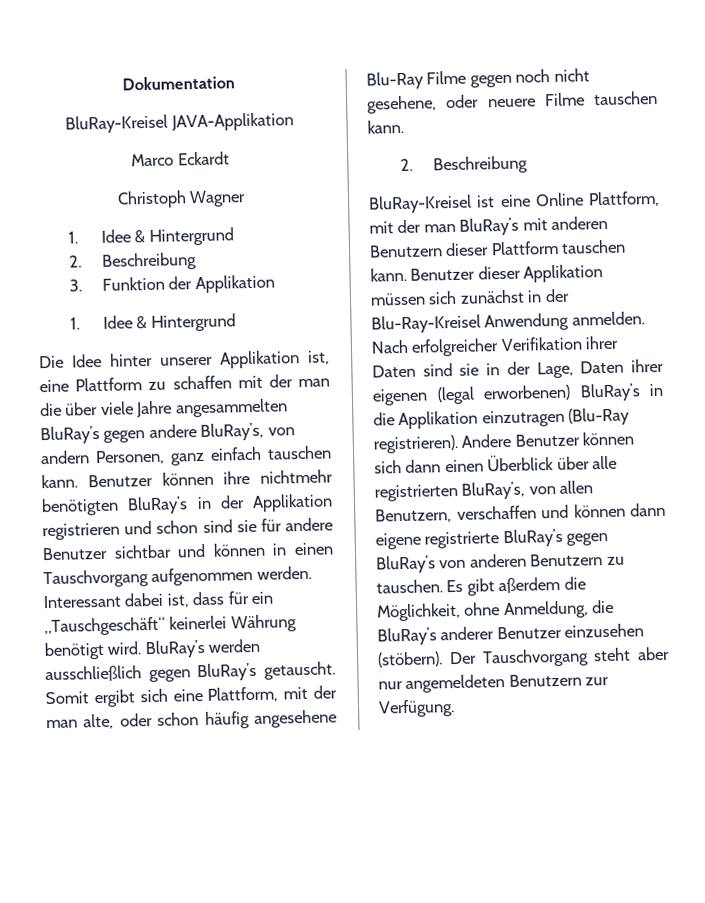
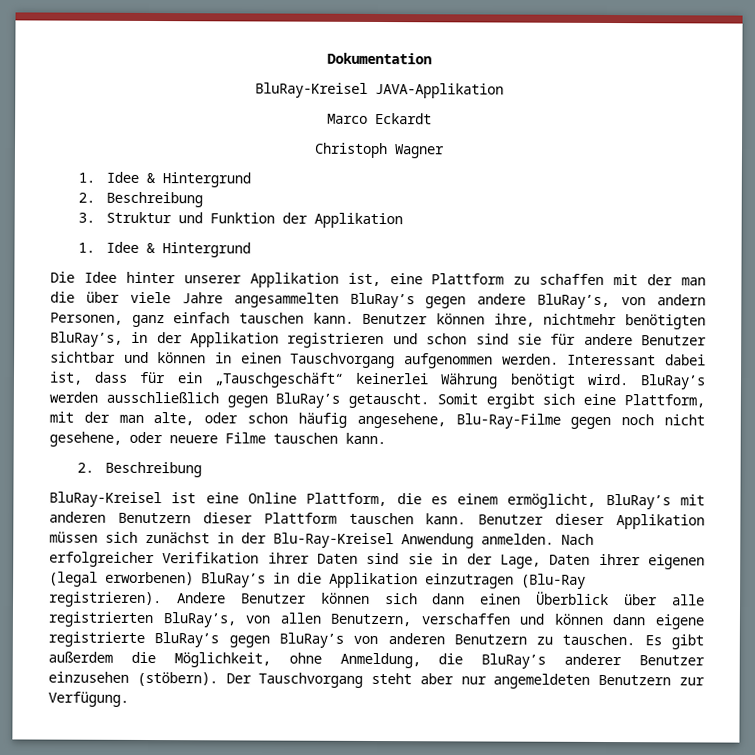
- 3. Funktion der Applikation
+ 3. Struktur und Funktion der Applikation
- Benutzer können ihre nichtmehr benötigten BluRay’s in der Applikation registrieren und schon sind sie für andere Benutzer sichtbar und können in einen Tauschvorgang aufgenommen werden.
+ Benutzer können ihre, nichtmehr benötigten BluRay’s, in der Applikation registrieren und schon sind sie für andere Benutzer sichtbar und können in einen Tauschvorgang aufgenommen werden.
- Somit ergibt sich eine Plattform, mit der man alte, oder schon häufig angesehene Blu-Ray Filme gegen noch nicht gesehene, oder neuere Filme tauschen kann.
+ Somit ergibt sich eine Plattform, mit der man alte, oder schon häufig angesehene, Blu-Ray-Filme gegen noch nicht gesehene, oder neuere Filme tauschen kann.
- BluRay-Kreisel ist eine Online Plattform, mit der man BluRay’s mit anderen Benutzern dieser Plattform tauschen kann.
+ BluRay-Kreisel ist eine Online Plattform, die es einem ermöglicht, BluRay’s mit anderen Benutzern dieser Plattform tauschen kann.
- Es gibt aßerdem die Möglichkeit, ohne Anmeldung, die BluRay’s anderer Benutzer einzusehen (stöbern).
+ Es gibt außerdem die Möglichkeit, ohne Anmeldung, die BluRay’s anderer Benutzer einzusehen (stöbern).

